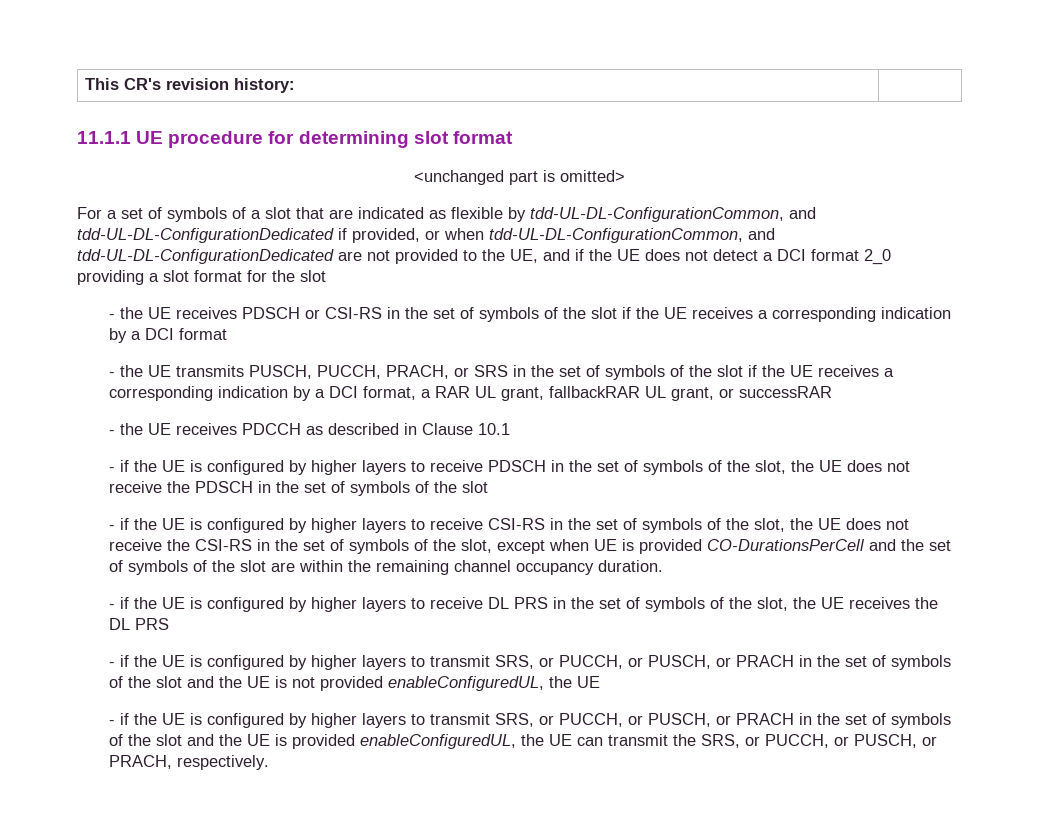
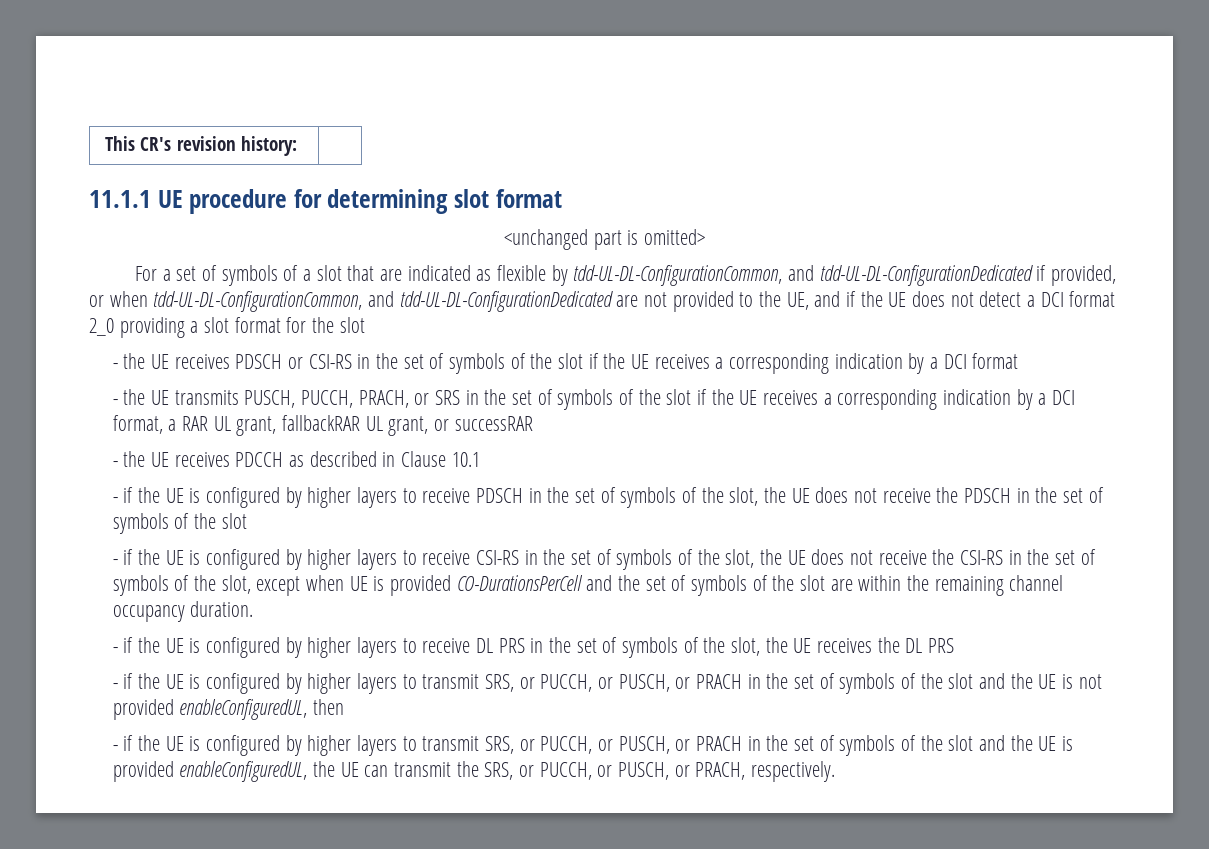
- - if the UE is configured by higher layers to transmit SRS, or PUCCH, or PUSCH, or PRACH in the set of symbols of the slot and the UE is not provided enableConfiguredUL, the UE
+ - if the UE is configured by higher layers to transmit SRS, or PUCCH, or PUSCH, or PRACH in the set of symbols of the slot and the UE is not provided enableConfiguredUL, then

